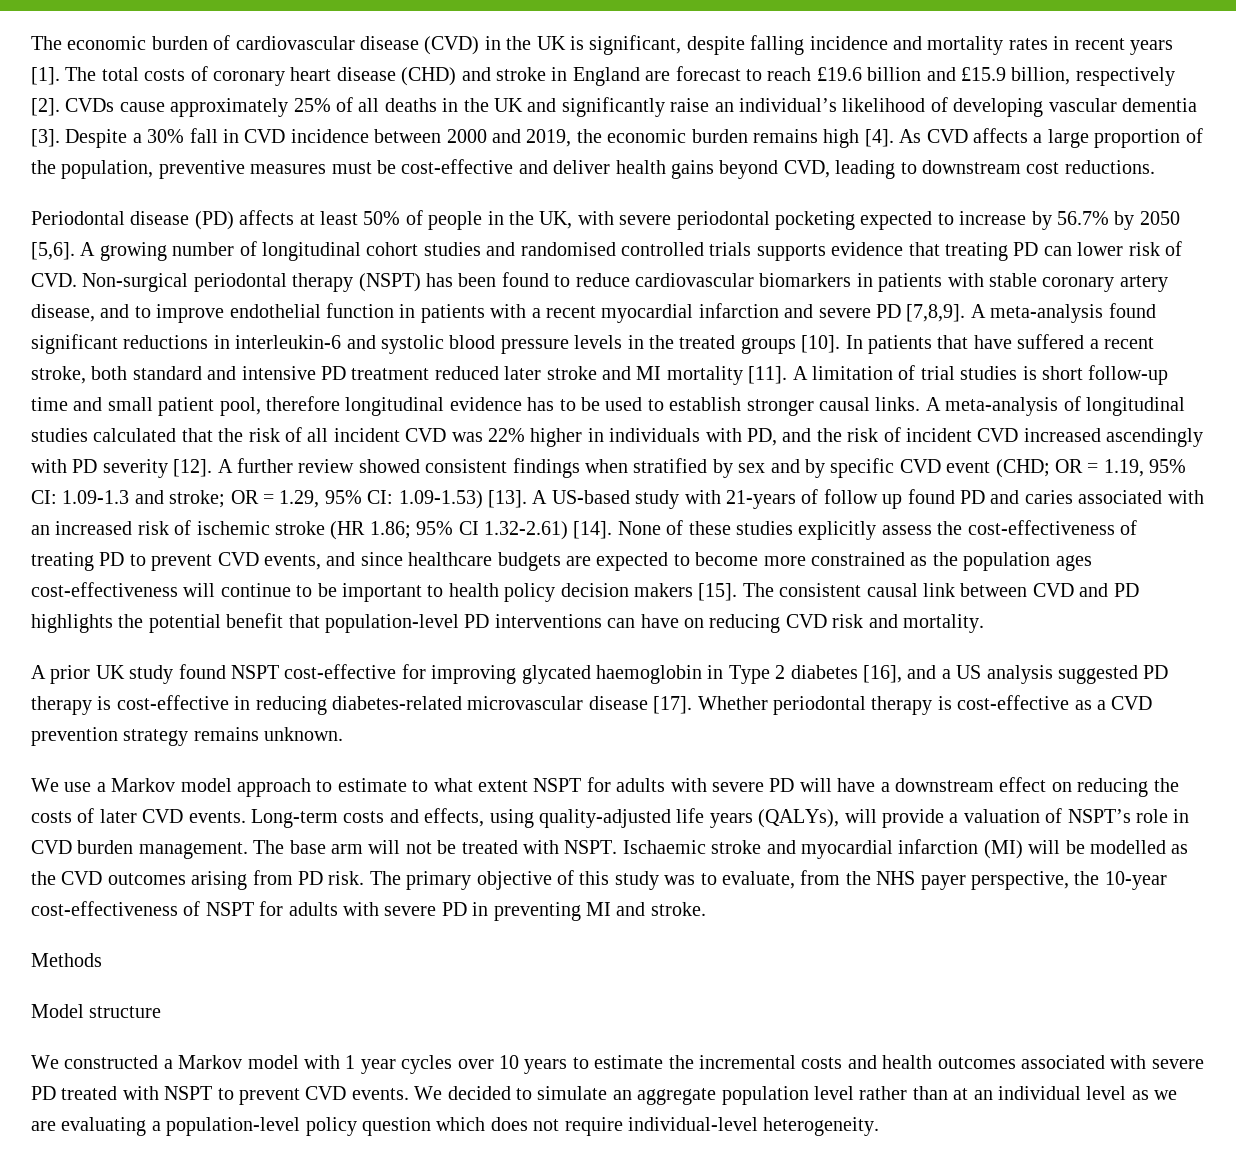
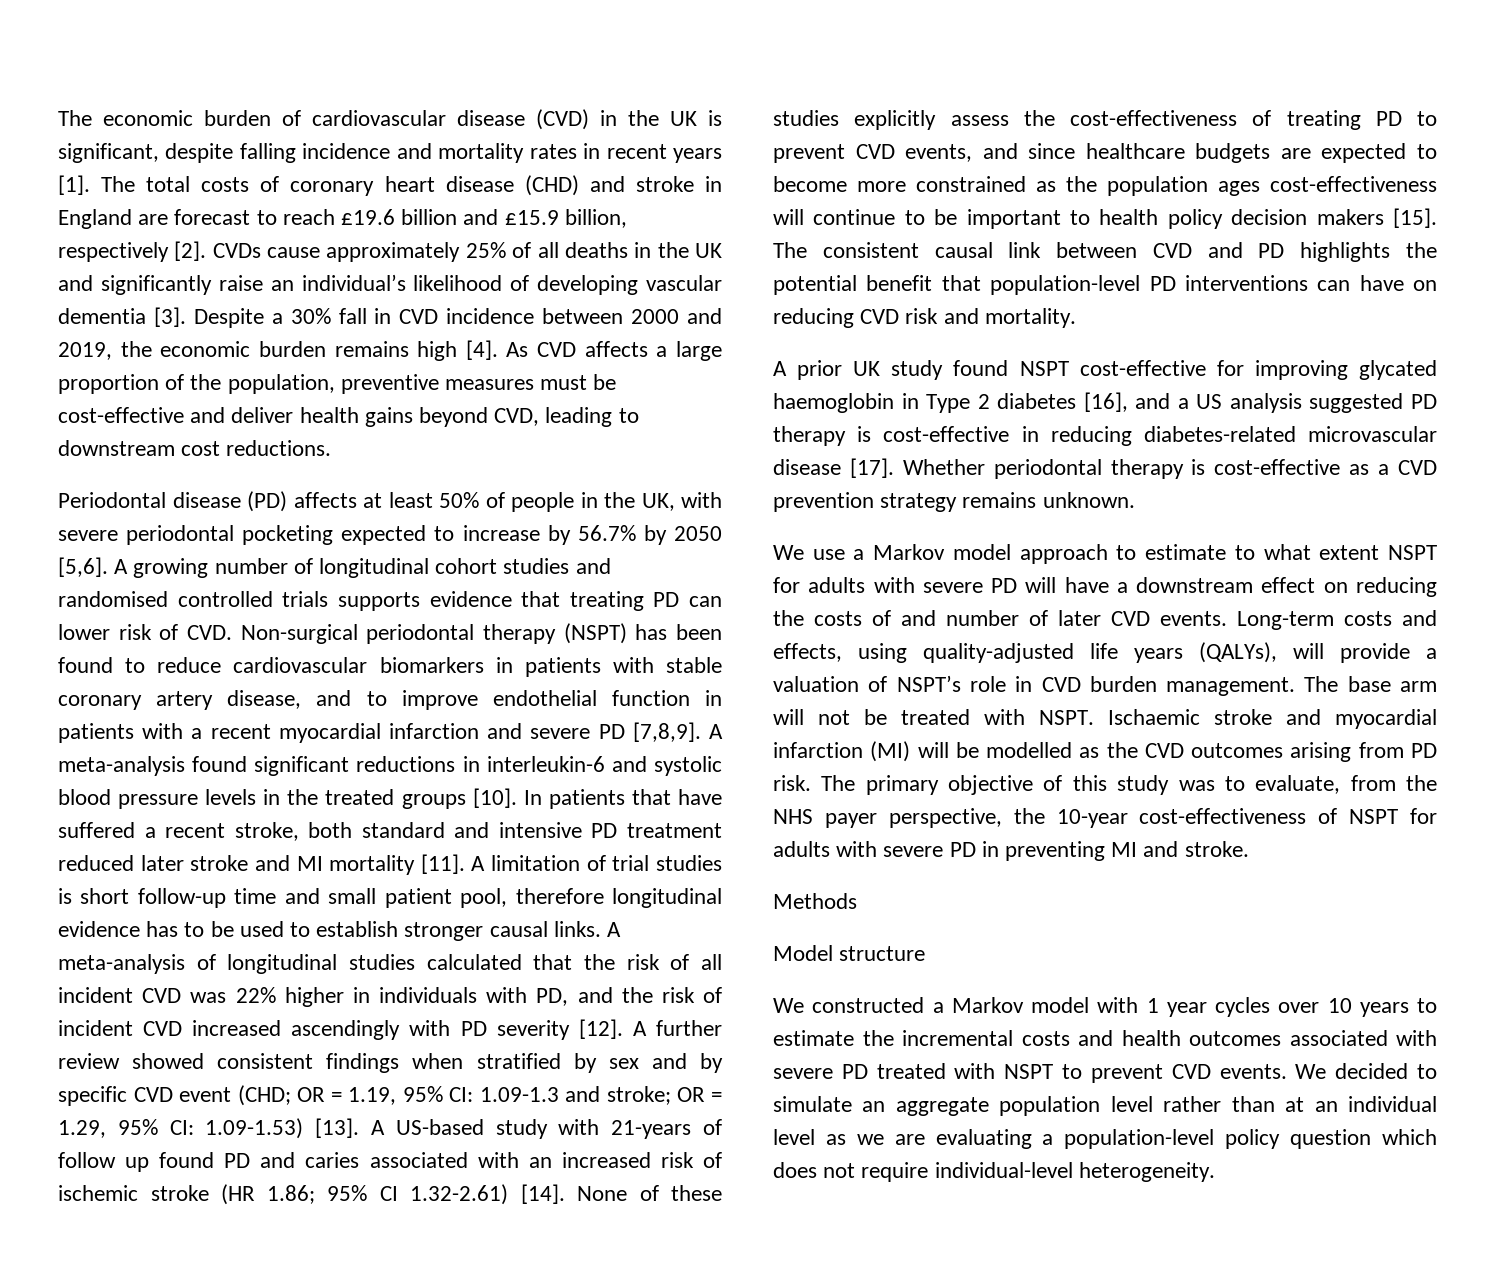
- We use a Markov model approach to estimate to what extent NSPT for adults with severe PD will have a downstream effect on reducing the costs of later CVD events.
+ We use a Markov model approach to estimate to what extent NSPT for adults with severe PD will have a downstream effect on reducing the costs of and number of later CVD events.

